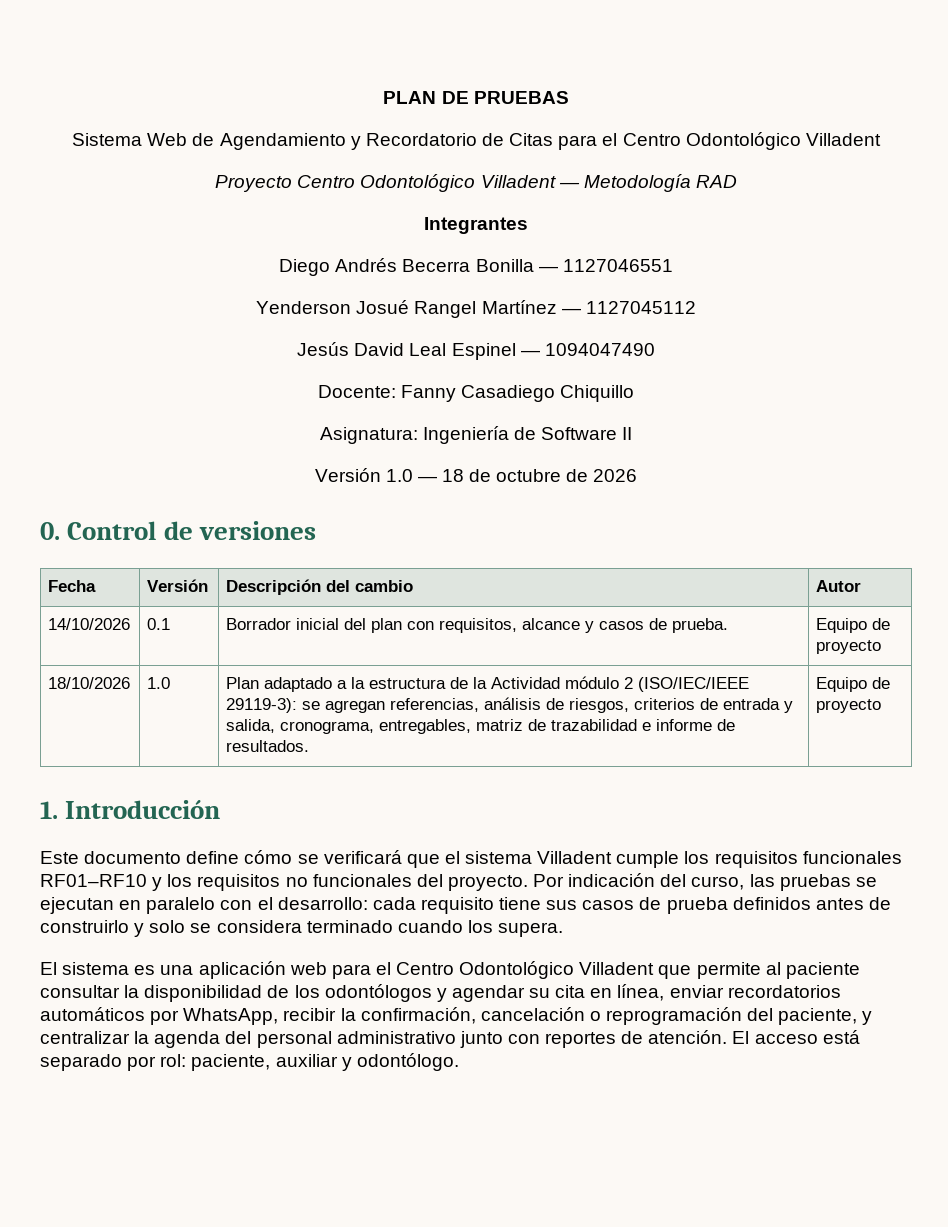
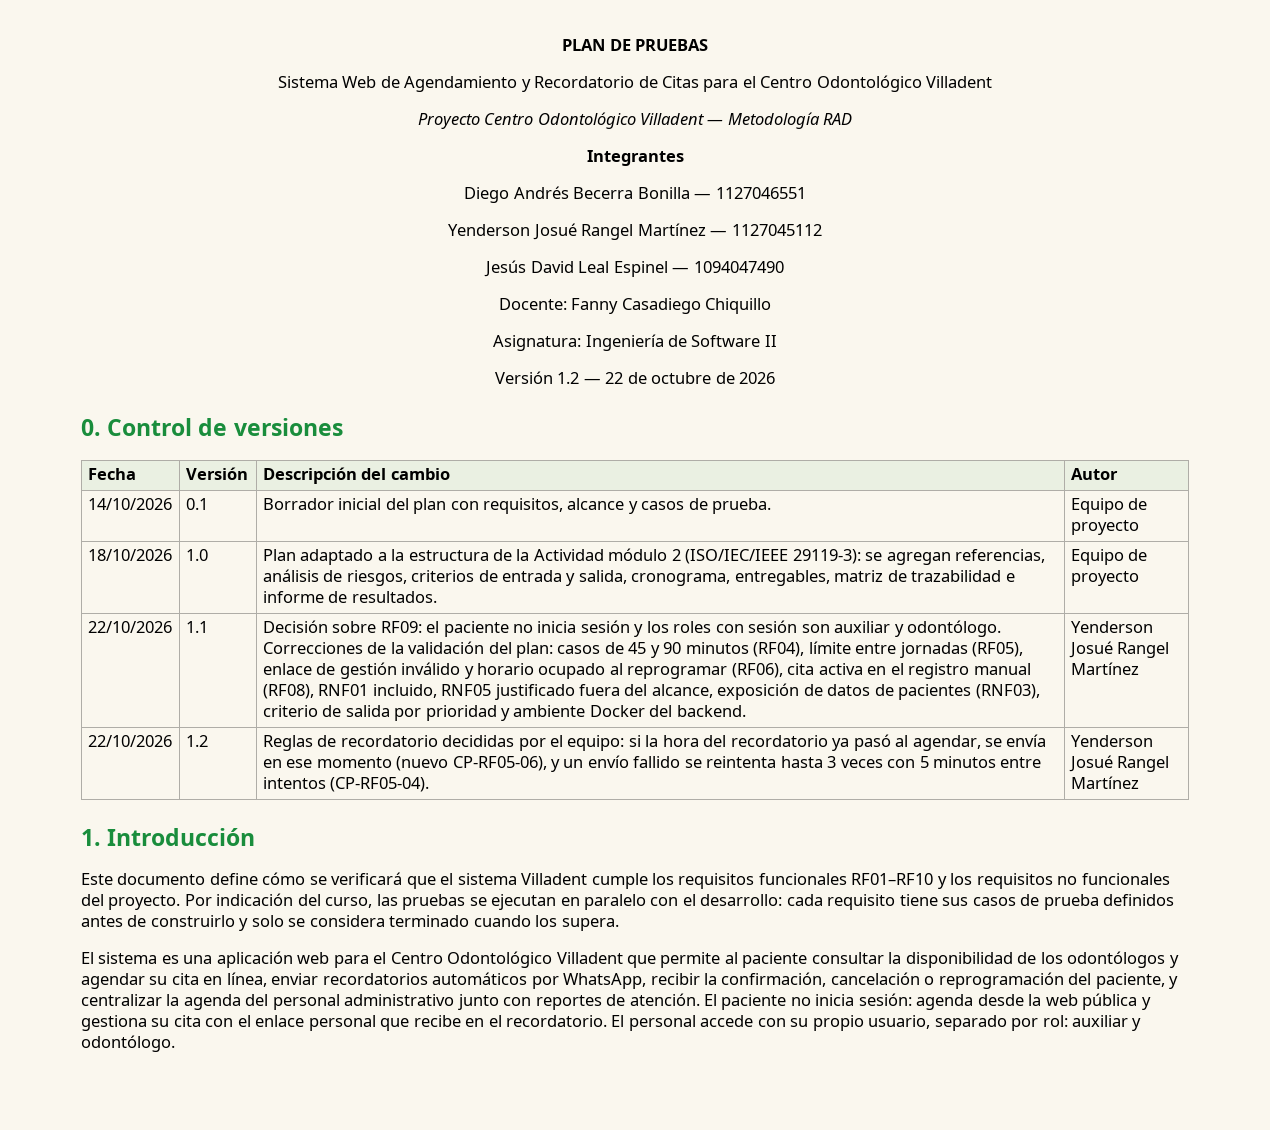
- Versión 1.0 — 18 de octubre de 2026
+ Versión 1.2 — 22 de octubre de 2026
+ 22/10/2026 | 1.1 | Decisión sobre RF09: el paciente no inicia sesión y los roles con sesión son auxiliar y odontólogo. Correcciones de la validación del plan: casos de 45 y 90 minutos (RF04), límite entre jornadas (RF05), enlace de gestión inválido y horario ocupado al reprogramar (RF06), cita activa en el registro manual (RF08), RNF01 incluido, RNF05 justificado fuera del alcance, exposición de datos de pacientes (RNF03), criterio de salida por prioridad y ambiente Docker del backend. | Yenderson Josué Rangel Martínez
+ 22/10/2026 | 1.2 | Reglas de recordatorio decididas por el equipo: si la hora del recordatorio ya pasó al agendar, se envía en ese momento (nuevo CP-RF05-06), y un envío fallido se reintenta hasta 3 veces con 5 minutos entre intentos (CP-RF05-04). | Yenderson Josué Rangel Martínez
- El acceso está separado por rol: paciente, auxiliar y odontólogo.
+ El paciente no inicia sesión: agenda desde la web pública y gestiona su cita con el enlace personal que recibe en el recordatorio. El personal accede con su propio usuario, separado por rol: auxiliar y odontólogo.

